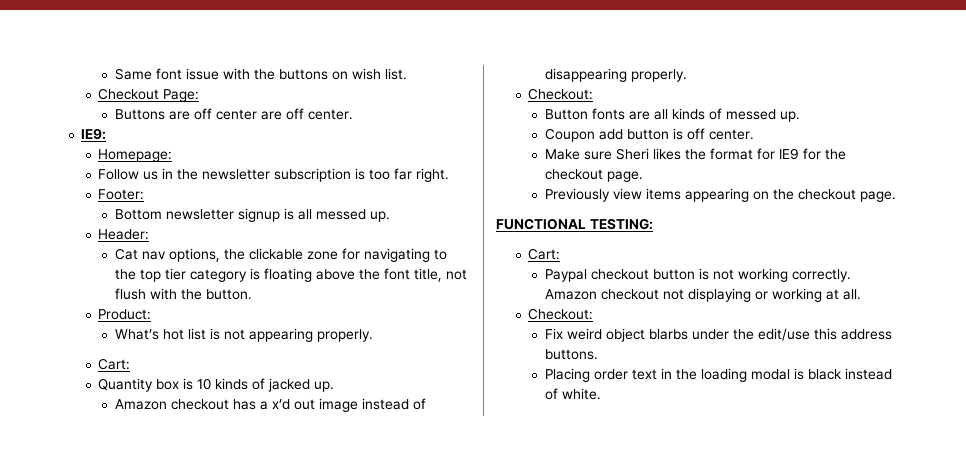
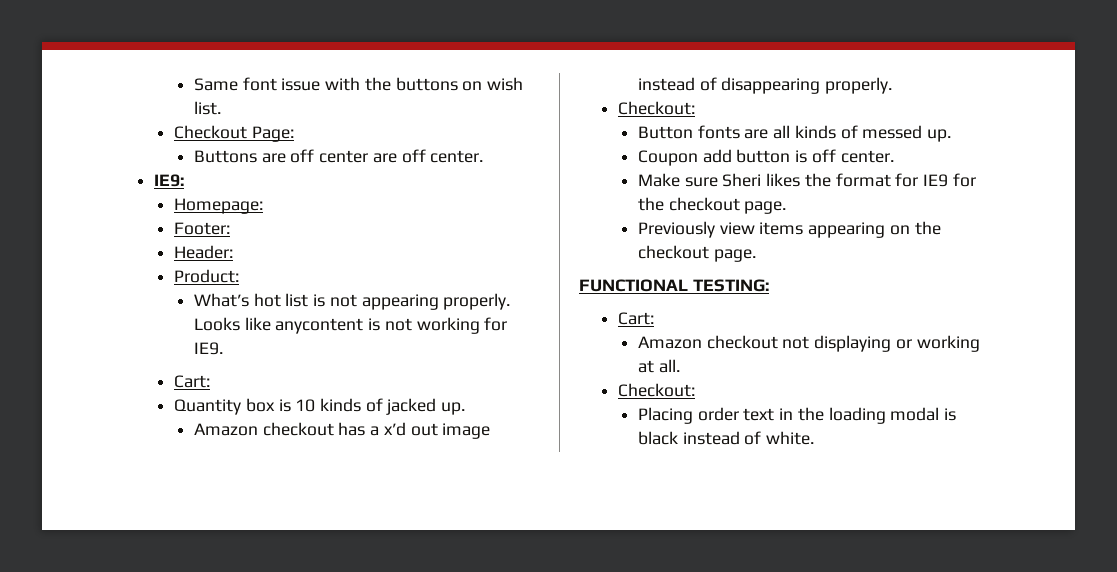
- Follow us in the newsletter subscription is too far right.
  Footer:
- Bottom newsletter signup is all messed up.
  Header:
- Cat nav options, the clickable zone for navigating to the top tier category is floating above the font title, not flush with the button.
+ Looks like anycontent is not working for IE9.
- Paypal checkout button is not working correctly.
- Fix weird object blarbs under the edit/use this address buttons.

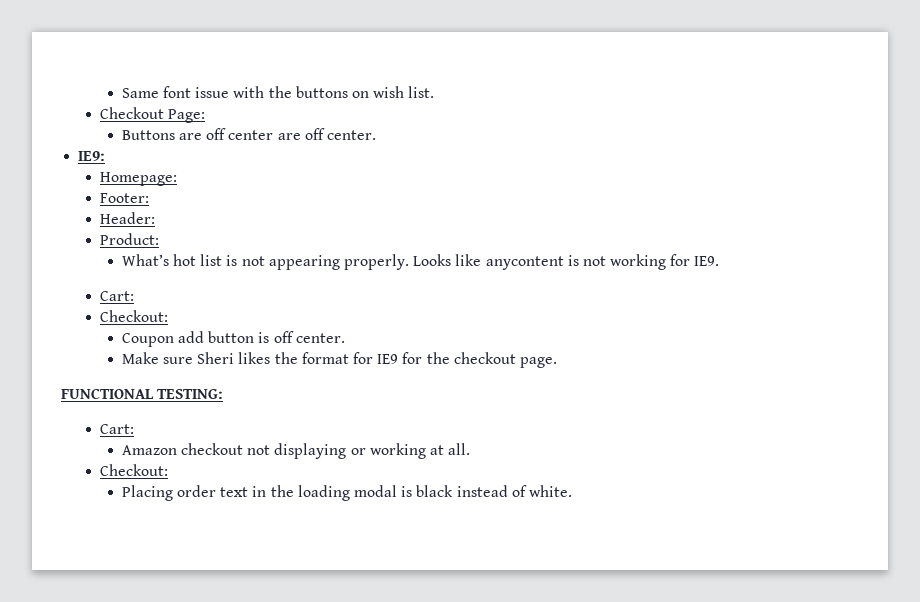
  Looks like anycontent is not working for IE9.
  Cart:
- Quantity box is 10 kinds of jacked up.
- Amazon checkout has a x’d out image instead of disappearing properly.
  Checkout:
- Button fonts are all kinds of messed up.
- Previously view items appearing on the checkout page.

